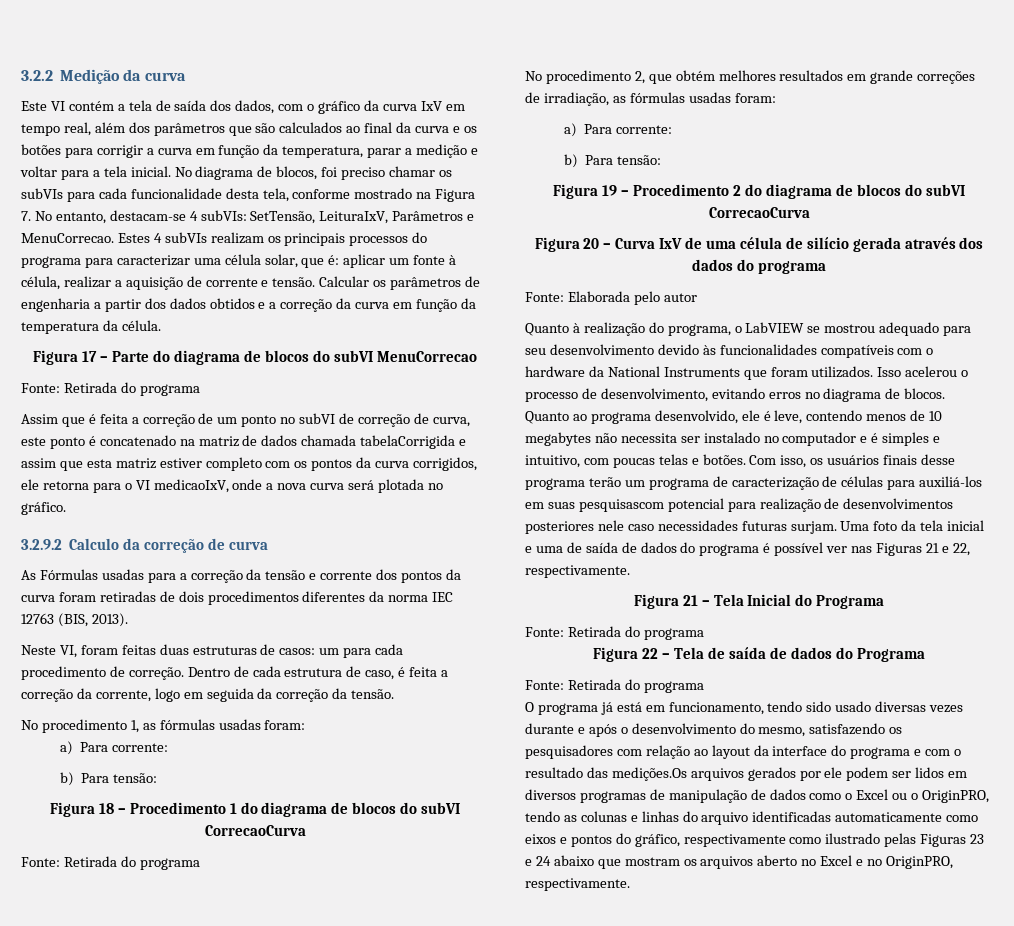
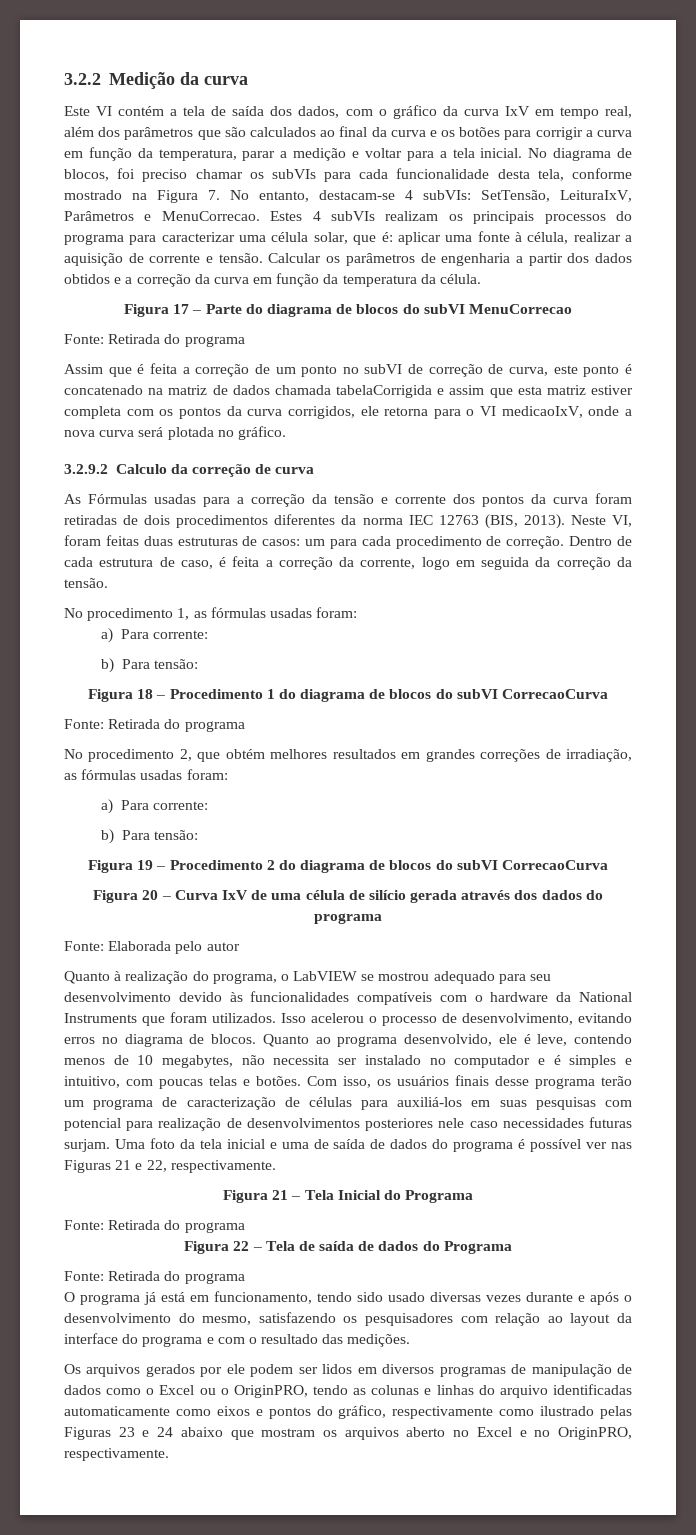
- Estes 4 subVIs realizam os principais processos do programa para caracterizar uma célula solar, que é: aplicar um fonte à célula, realizar a aquisição de corrente e tensão.
+ Estes 4 subVIs realizam os principais processos do programa para caracterizar uma célula solar, que é: aplicar uma fonte à célula, realizar a aquisição de corrente e tensão.
- Assim que é feita a correção de um ponto no subVI de correção de curva, este ponto é concatenado na matriz de dados chamada tabelaCorrigida e assim que esta matriz estiver completo com os pontos da curva corrigidos, ele retorna para o VI medicaoIxV, onde a nova curva será plotada no gráfico.
+ Assim que é feita a correção de um ponto no subVI de correção de curva, este ponto é concatenado na matriz de dados chamada tabelaCorrigida e assim que esta matriz estiver completa com os pontos da curva corrigidos, ele retorna para o VI medicaoIxV, onde a nova curva será plotada no gráfico.
- As Fórmulas usadas para a correção da tensão e corrente dos pontos da curva foram retiradas de dois procedimentos diferentes da norma IEC 12763 (BIS, 2013).
- Neste VI, foram feitas duas estruturas de casos: um para cada procedimento de correção.
+ As Fórmulas usadas para a correção da tensão e corrente dos pontos da curva foram retiradas de dois procedimentos diferentes da norma IEC 12763 (BIS, 2013). Neste VI, foram feitas duas estruturas de casos: um para cada procedimento de correção.
- No procedimento 2, que obtém melhores resultados em grande correções de irradiação, as fórmulas usadas foram:
+ No procedimento 2, que obtém melhores resultados em grandes correções de irradiação, as fórmulas usadas foram:
- Quanto ao programa desenvolvido, ele é leve, contendo menos de 10 megabytes não necessita ser instalado no computador e é simples e intuitivo, com poucas telas e botões.
+ Quanto ao programa desenvolvido, ele é leve, contendo menos de 10 megabytes, não necessita ser instalado no computador e é simples e intuitivo, com poucas telas e botões.
- Com isso, os usuários finais desse programa terão um programa de caracterização de células para auxiliá-los em suas pesquisascom potencial para realização de desenvolvimentos posteriores nele caso necessidades futuras surjam.
+ Com isso, os usuários finais desse programa terão um programa de caracterização de células para auxiliá-los em suas pesquisas com potencial para realização de desenvolvimentos posteriores nele caso necessidades futuras surjam.
- O programa já está em funcionamento, tendo sido usado diversas vezes durante e após o desenvolvimento do mesmo, satisfazendo os pesquisadores com relação ao layout da interface do programa e com o resultado das medições.Os arquivos gerados por ele podem ser lidos em diversos programas de manipulação de dados como o Excel ou o OriginPRO, tendo as colunas e linhas do arquivo identificadas automaticamente como eixos e pontos do gráfico, respectivamente como ilustrado pelas Figuras 23 e 24 abaixo que mostram os arquivos aberto no Excel e no OriginPRO, respectivamente.
+ O programa já está em funcionamento, tendo sido usado diversas vezes durante e após o desenvolvimento do mesmo, satisfazendo os pesquisadores com relação ao layout da interface do programa e com o resultado das medições.
+ Os arquivos gerados por ele podem ser lidos em diversos programas de manipulação de dados como o Excel ou o OriginPRO, tendo as colunas e linhas do arquivo identificadas automaticamente como eixos e pontos do gráfico, respectivamente como ilustrado pelas Figuras 23 e 24 abaixo que mostram os arquivos aberto no Excel e no OriginPRO, respectivamente.

